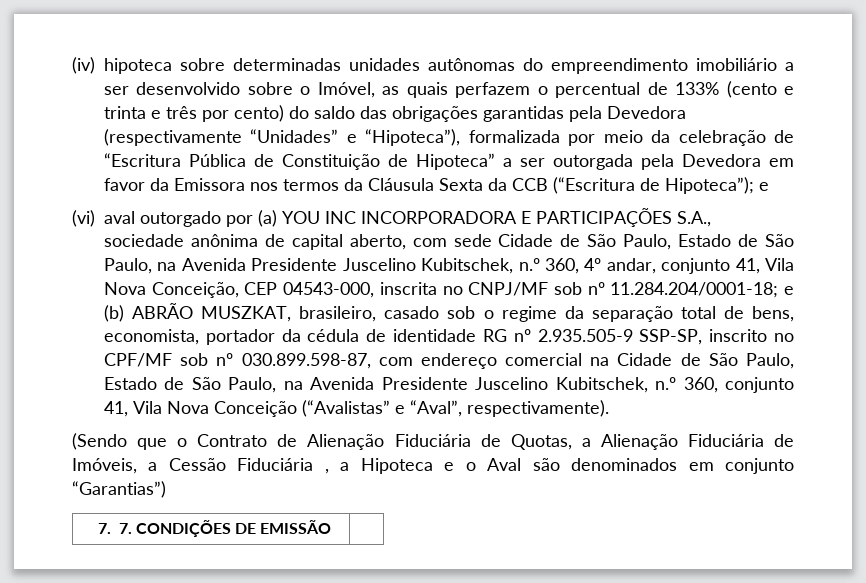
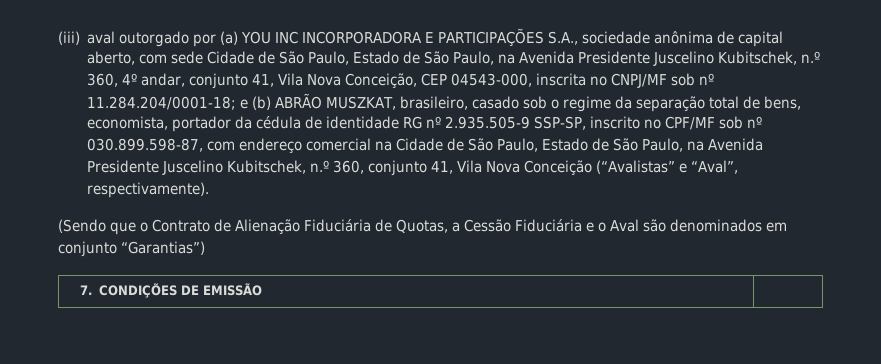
- (iv) hipoteca sobre determinadas unidades autônomas do empreendimento imobiliário a ser desenvolvido sobre o Imóvel, as quais perfazem o percentual de 133% (cento e trinta e três por cento) do saldo das obrigações garantidas pela Devedora (respectivamente “Unidades” e “Hipoteca”), formalizada por meio da celebração de “Escritura Pública de Constituição de Hipoteca” a ser outorgada pela Devedora em favor da Emissora nos termos da Cláusula Sexta da CCB (“Escritura de Hipoteca”); e
- (vi) aval outorgado por (a) YOU INC INCORPORADORA E PARTICIPAÇÕES S.A., sociedade anônima de capital aberto, com sede Cidade de São Paulo, Estado de São Paulo, na Avenida Presidente Juscelino Kubitschek, n.º 360, 4º andar, conjunto 41, Vila Nova Conceição, CEP 04543-000, inscrita no CNPJ/MF sob nº 11.284.204/0001-18;
+ (iii) aval outorgado por (a) YOU INC INCORPORADORA E PARTICIPAÇÕES S.A., sociedade anônima de capital aberto, com sede Cidade de São Paulo, Estado de São Paulo, na Avenida Presidente Juscelino Kubitschek, n.º 360, 4º andar, conjunto 41, Vila Nova Conceição, CEP 04543-000, inscrita no CNPJ/MF sob nº 11.284.204/0001-18;
- (Sendo que o Contrato de Alienação Fiduciária de Quotas, a Alienação Fiduciária de Imóveis, a Cessão Fiduciária , a Hipoteca e o Aval são denominados em conjunto “Garantias”)
+ (Sendo que o Contrato de Alienação Fiduciária de Quotas, a Cessão Fiduciária e o Aval são denominados em conjunto “Garantias”)
- 7. 7. CONDIÇÕES DE EMISSÃO |
+ 7. CONDIÇÕES DE EMISSÃO |

